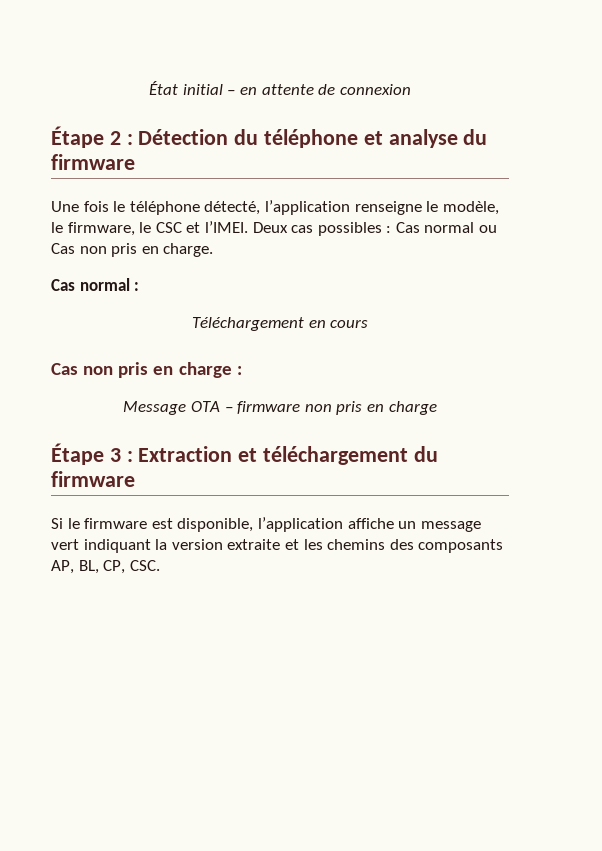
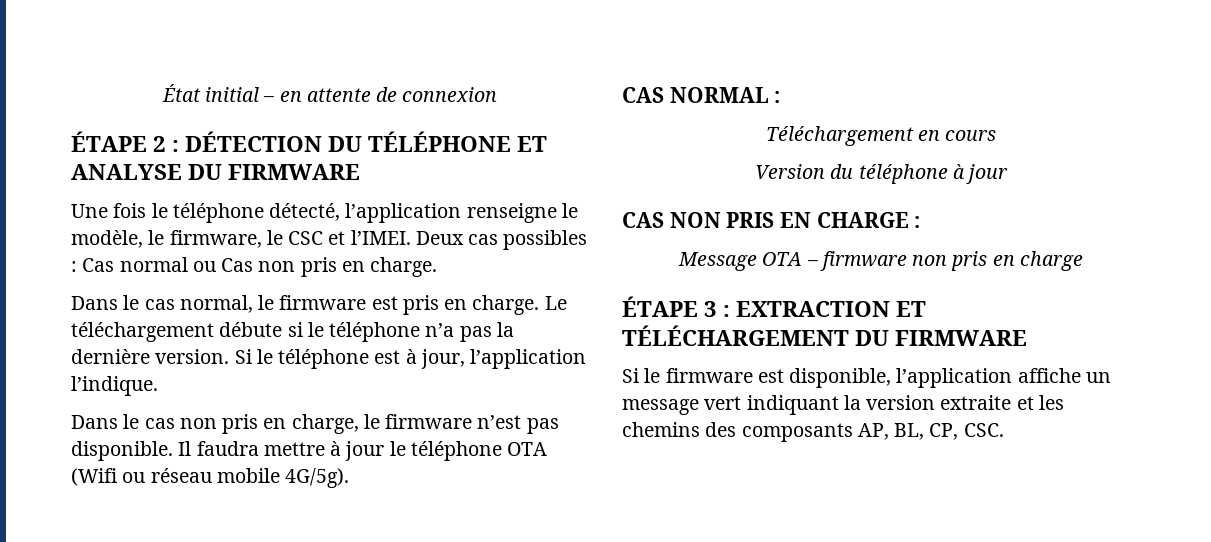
- Étape 2 : Détection du téléphone et analyse du firmware
+ ÉTAPE 2 : DÉTECTION DU TÉLÉPHONE ET ANALYSE DU FIRMWARE
- Cas normal :
+ Dans le cas normal, le firmware est pris en charge. Le téléchargement débute si le téléphone n’a pas la dernière version. Si le téléphone est à jour, l’application l’indique.
+ Dans le cas non pris en charge, le firmware n’est pas disponible. Il faudra mettre à jour le téléphone OTA (Wifi ou réseau mobile 4G/5g).
+ CAS NORMAL :
  Téléchargement en cours
- Cas non pris en charge :
+ Version du téléphone à jour
+ CAS NON PRIS EN CHARGE :
- Étape 3 : Extraction et téléchargement du firmware
+ ÉTAPE 3 : EXTRACTION ET TÉLÉCHARGEMENT DU FIRMWARE

